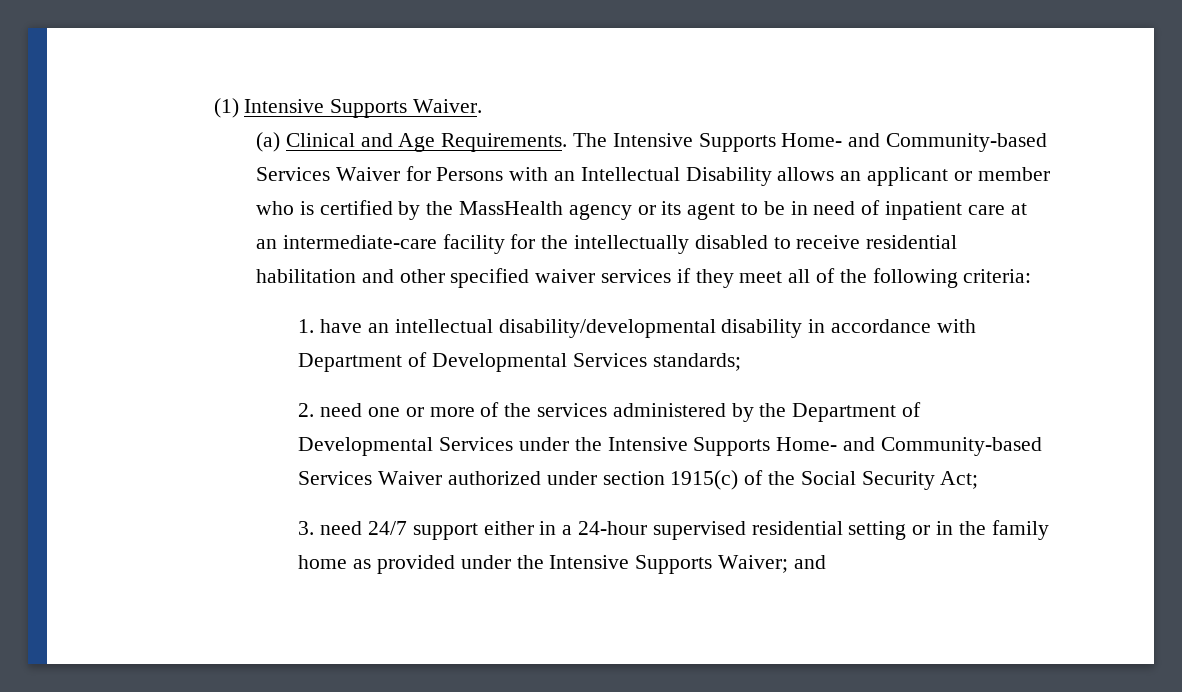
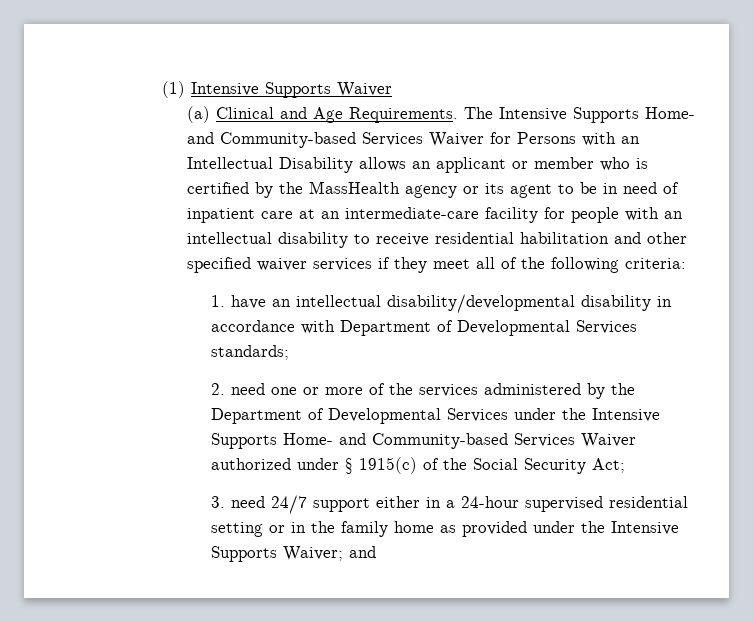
- (1) Intensive Supports Waiver.
+ (1) Intensive Supports Waiver
- The Intensive Supports Home- and Community-based Services Waiver for Persons with an Intellectual Disability allows an applicant or member who is certified by the MassHealth agency or its agent to be in need of inpatient care at an intermediate-care facility for the intellectually disabled to receive residential habilitation and other specified waiver services if they meet all of the following criteria:
+ The Intensive Supports Home- and Community-based Services Waiver for Persons with an Intellectual Disability allows an applicant or member who is certified by the MassHealth agency or its agent to be in need of inpatient care at an intermediate-care facility for people with an intellectual disability to receive residential habilitation and other specified waiver services if they meet all of the following criteria:
- 2. need one or more of the services administered by the Department of Developmental Services under the Intensive Supports Home- and Community-based Services Waiver authorized under section 1915(c) of the Social Security Act;
+ 2. need one or more of the services administered by the Department of Developmental Services under the Intensive Supports Home- and Community-based Services Waiver authorized under § 1915(c) of the Social Security Act;

